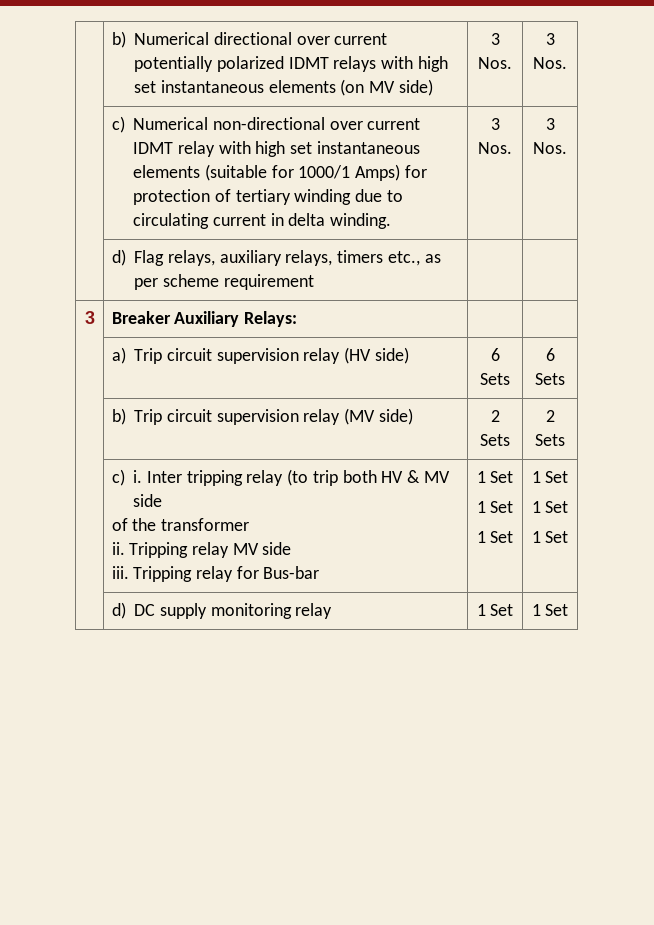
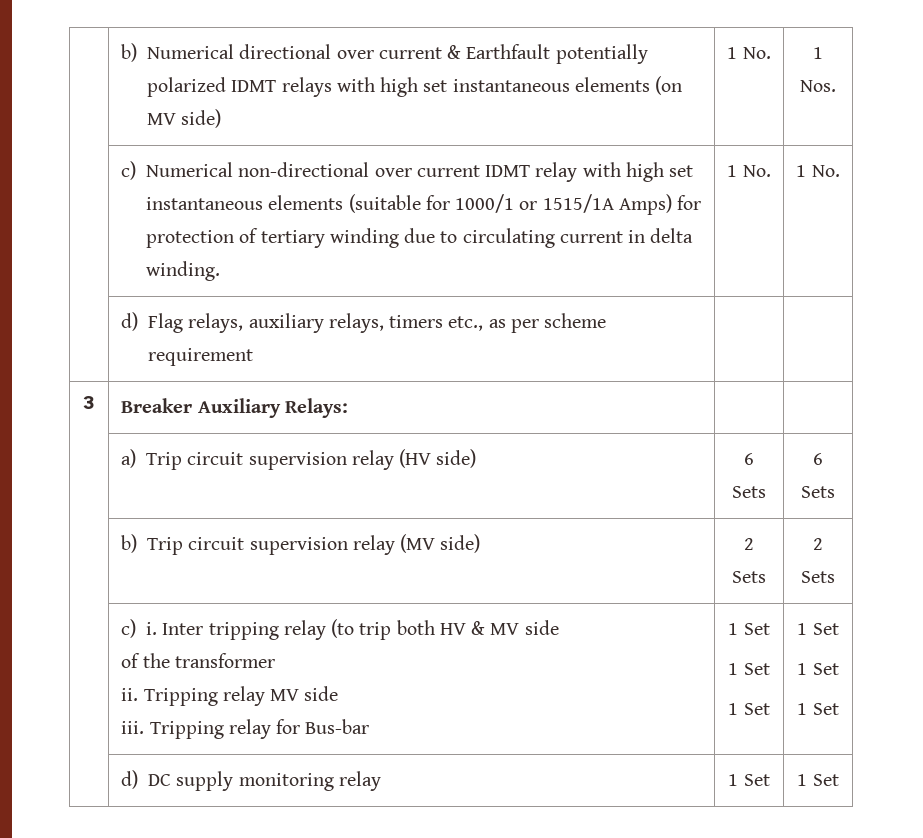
- | b) Numerical directional over current potentially polarized IDMT relays with high set instantaneous elements (on MV side) | 3 Nos. | 3 Nos.
+ | b) Numerical directional over current & Earthfault potentially polarized IDMT relays with high set instantaneous elements (on MV side) | 1 No. | 1 Nos.
- | c) Numerical non-directional over current IDMT relay with high set instantaneous elements (suitable for 1000/1 Amps) for protection of tertiary winding due to circulating current in delta winding. | 3 Nos. | 3 Nos.
+ | c) Numerical non-directional over current IDMT relay with high set instantaneous elements (suitable for 1000/1 or 1515/1A Amps) for protection of tertiary winding due to circulating current in delta winding. | 1 No. | 1 No.

